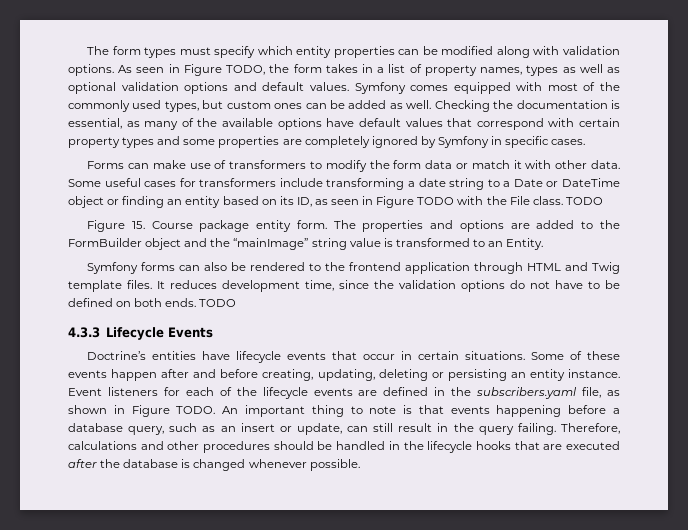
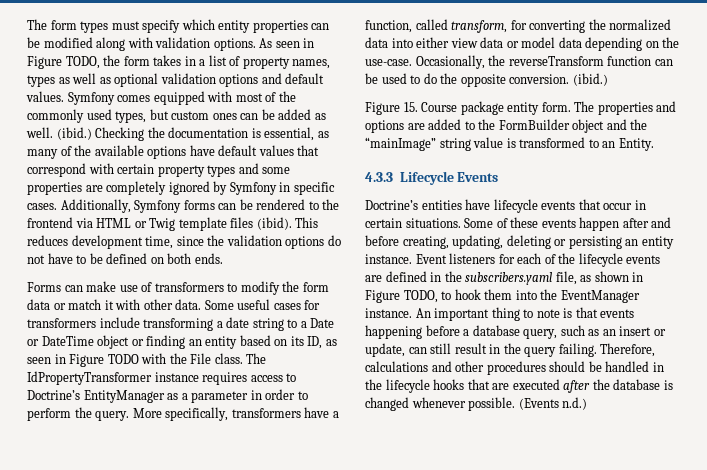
- Checking the documentation is essential, as many of the available options have default values that correspond with certain property types and some properties are completely ignored by Symfony in specific cases.
+ (ibid.) Checking the documentation is essential, as many of the available options have default values that correspond with certain property types and some properties are completely ignored by Symfony in specific cases. Additionally, Symfony forms can be rendered to the frontend via HTML or Twig template files (ibid). This reduces development time, since the validation options do not have to be defined on both ends.
- Some useful cases for transformers include transforming a date string to a Date or DateTime object or finding an entity based on its ID, as seen in Figure TODO with the File class. TODO
+ Some useful cases for transformers include transforming a date string to a Date or DateTime object or finding an entity based on its ID, as seen in Figure TODO with the File class. The IdPropertyTransformer instance requires access to Doctrine’s EntityManager as a parameter in order to perform the query. More specifically, transformers have a function, called transform, for converting the normalized data into either view data or model data depending on the use-case. Occasionally, the reverseTransform function can be used to do the opposite conversion. (ibid.)
- Symfony forms can also be rendered to the frontend application through HTML and Twig template files. It reduces development time, since the validation options do not have to be defined on both ends. TODO
- Event listeners for each of the lifecycle events are defined in the subscribers.yaml file, as shown in Figure TODO.
+ Event listeners for each of the lifecycle events are defined in the subscribers.yaml file, as shown in Figure TODO, to hook them into the EventManager instance.
+ (Events n.d.)

